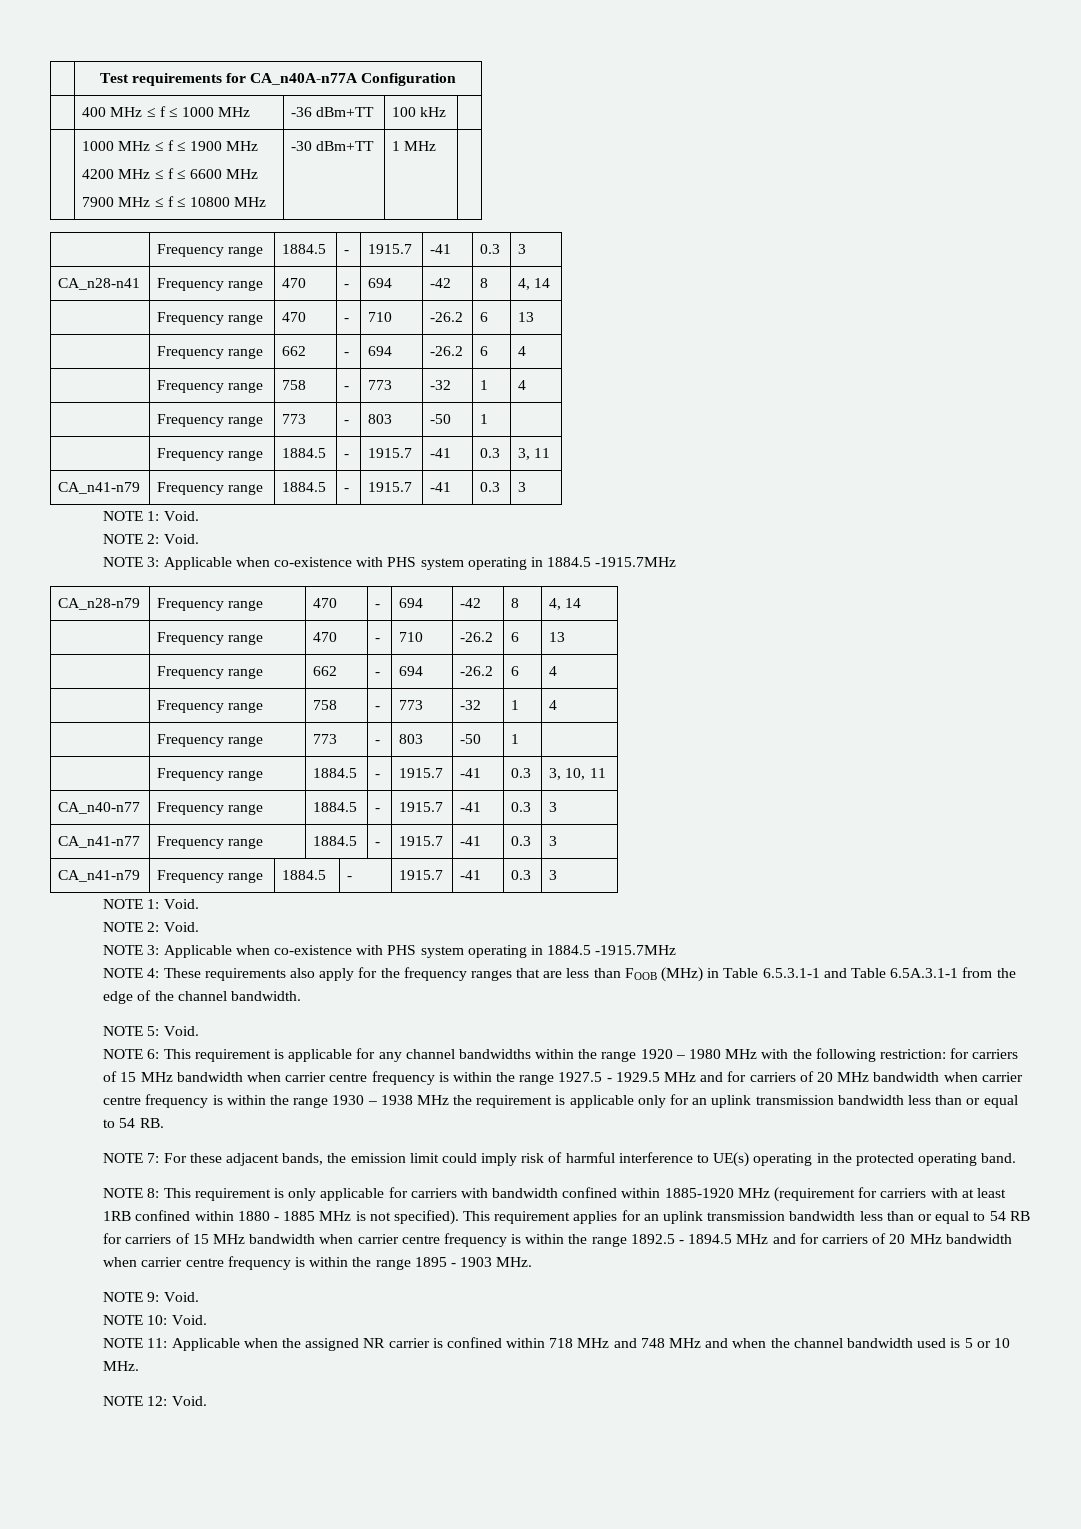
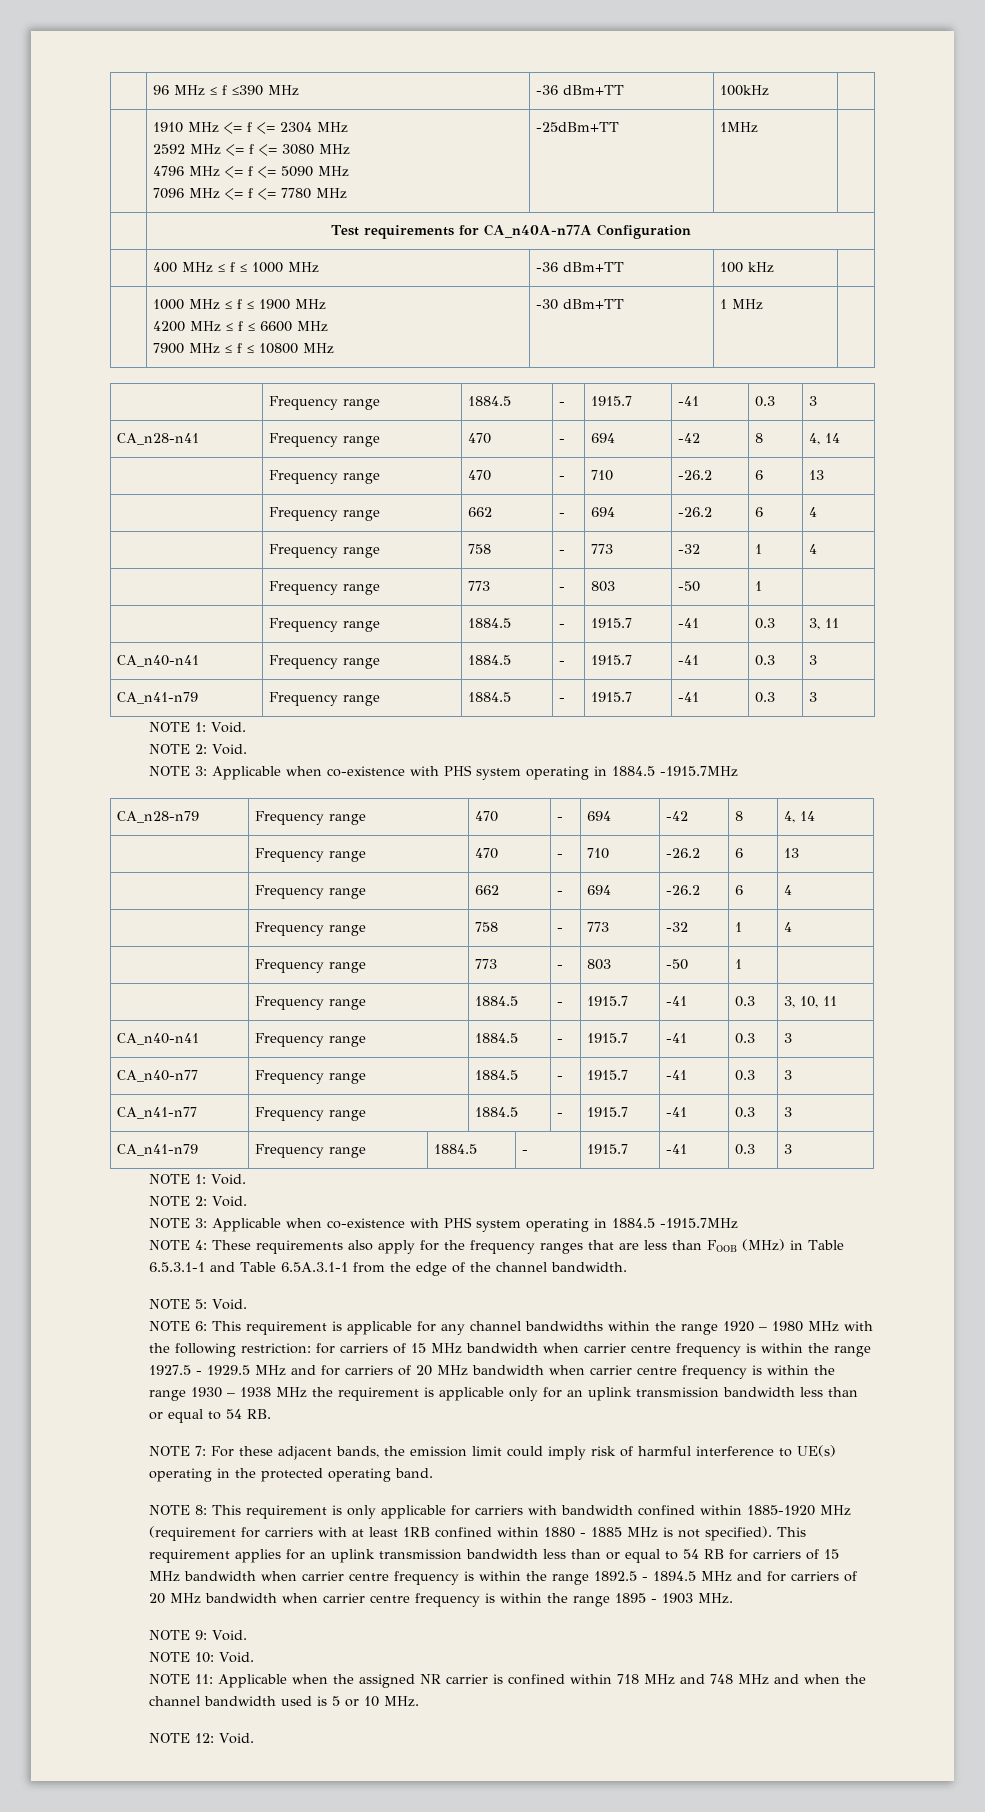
+ | 96 MHz ≤ f ≤390 MHz | -36 dBm+TT | 100kHz |
+ | 1910 MHz <= f <= 2304 MHz
+ 2592 MHz <= f <= 3080 MHz
+ 4796 MHz <= f <= 5090 MHz
+ 7096 MHz <= f <= 7780 MHz | -25dBm+TT | 1MHz |
  | Frequency range | 1884.5 | - | 1915.7 | -41 | 0.3 | 3, 11
+ CA_n40-n41 | Frequency range | 1884.5 | - | 1915.7 | -41 | 0.3 | 3
  | Frequency range | 1884.5 | - | 1915.7 | -41 | 0.3 | 3, 10, 11
+ CA_n40-n41 | Frequency range | 1884.5 | - | 1915.7 | -41 | 0.3 | 3

